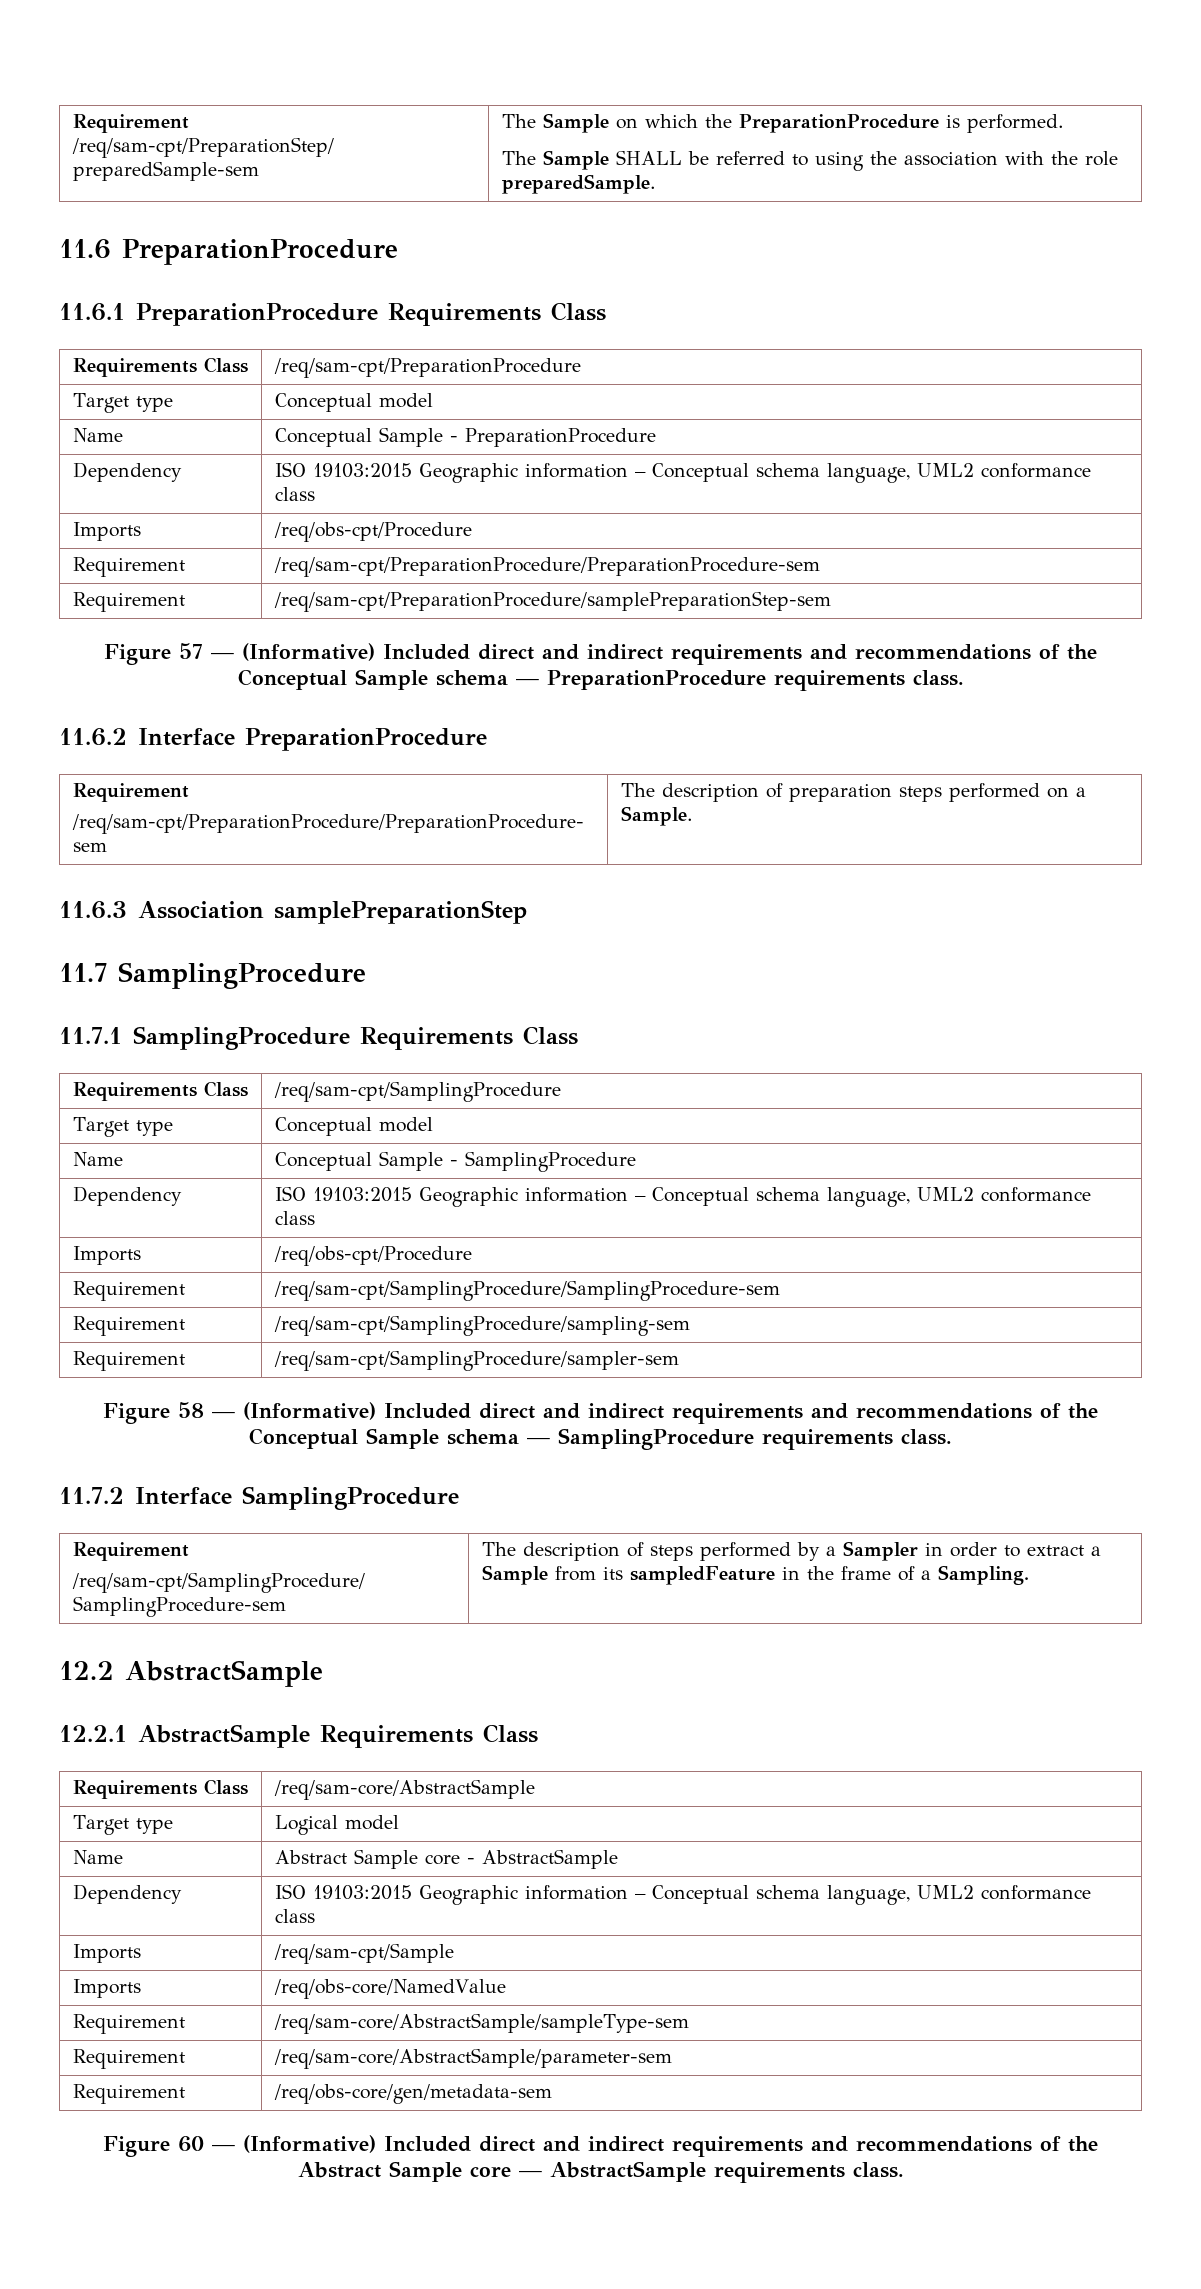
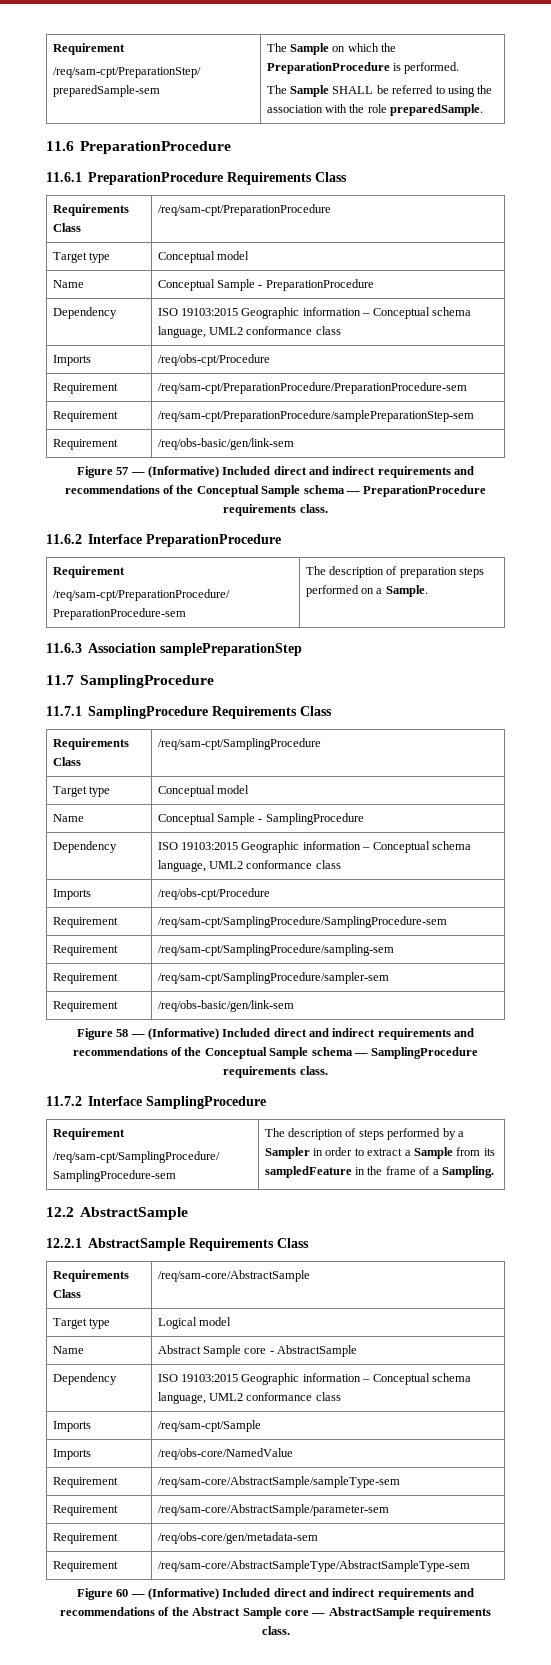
  Requirement | /req/sam-cpt/PreparationProcedure/samplePreparationStep-sem
+ Requirement | /req/obs-basic/gen/link-sem
  Requirement | /req/sam-cpt/SamplingProcedure/sampler-sem
+ Requirement | /req/obs-basic/gen/link-sem
+ Requirement | /req/sam-core/AbstractSampleType/AbstractSampleType-sem

